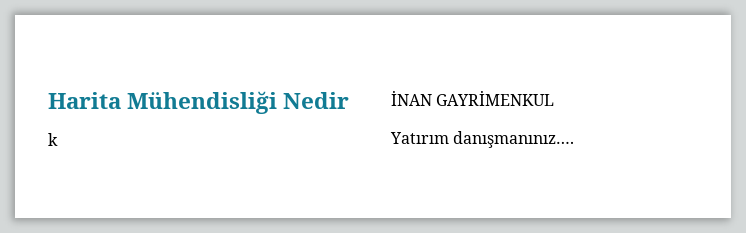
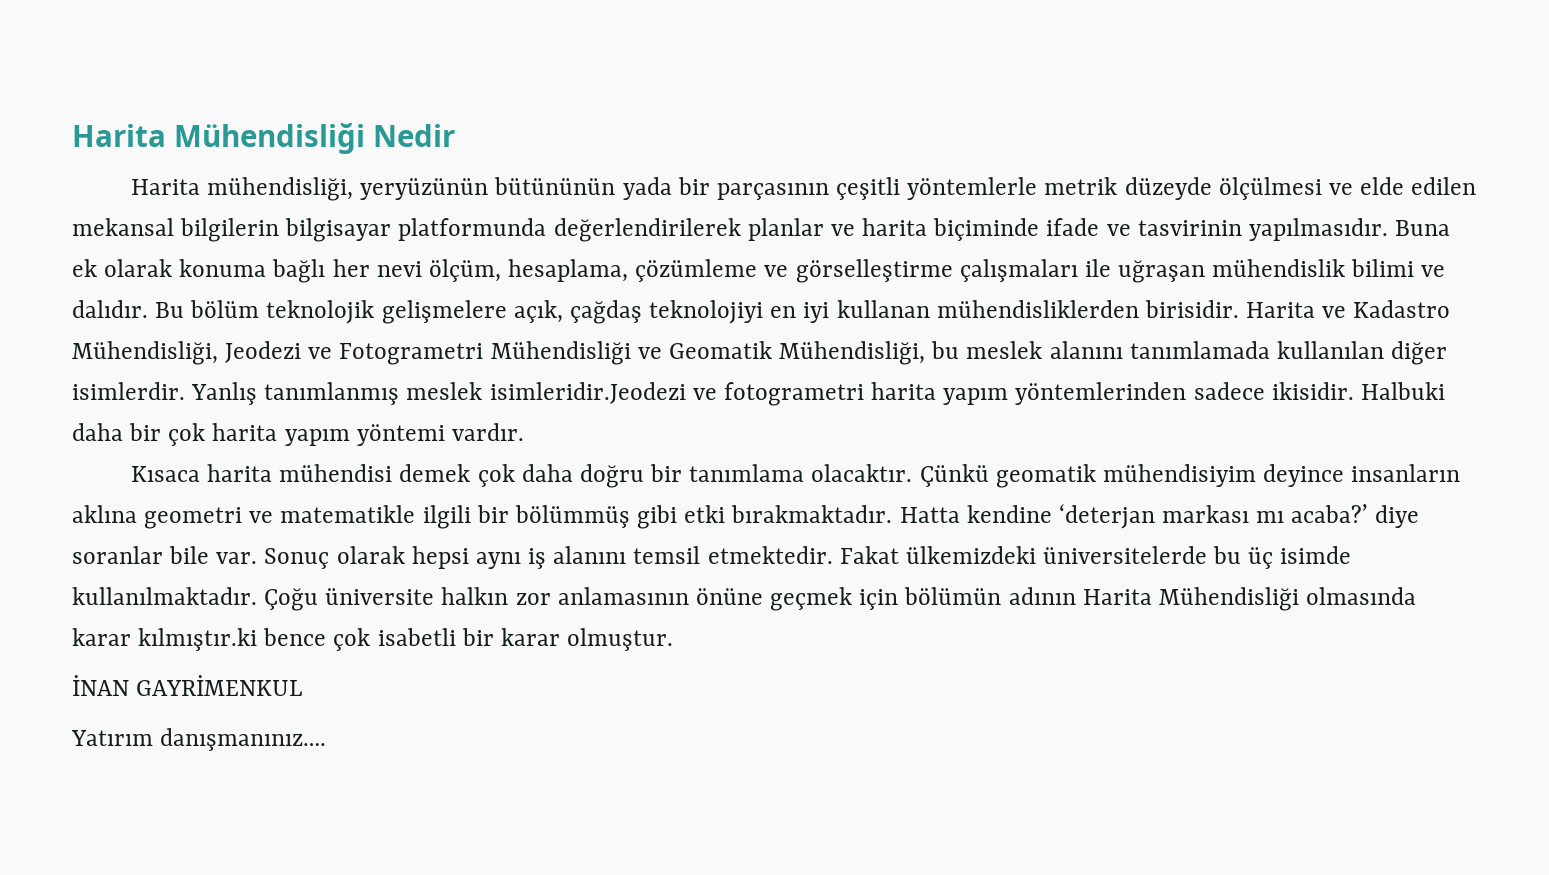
- k
+ Harita mühendisliği, yeryüzünün bütününün yada bir parçasının çeşitli yöntemlerle metrik düzeyde ölçülmesi ve elde edilen mekansal bilgilerin bilgisayar platformunda değerlendirilerek planlar ve harita biçiminde ifade ve tasvirinin yapılmasıdır. Buna ek olarak konuma bağlı her nevi ölçüm, hesaplama, çözümleme ve görselleştirme çalışmaları ile uğraşan mühendislik bilimi ve dalıdır. Bu bölüm teknolojik gelişmelere açık, çağdaş teknolojiyi en iyi kullanan mühendisliklerden birisidir. Harita ve Kadastro Mühendisliği, Jeodezi ve Fotogrametri Mühendisliği ve Geomatik Mühendisliği, bu meslek alanını tanımlamada kullanılan diğer isimlerdir. Yanlış tanımlanmış meslek isimleridir.Jeodezi ve fotogrametri harita yapım yöntemlerinden sadece ikisidir. Halbuki daha bir çok harita yapım yöntemi vardır.
+ Kısaca harita mühendisi demek çok daha doğru bir tanımlama olacaktır. Çünkü geomatik mühendisiyim deyince insanların aklına geometri ve matematikle ilgili bir bölümmüş gibi etki bırakmaktadır. Hatta kendine ‘deterjan markası mı acaba?’ diye soranlar bile var. Sonuç olarak hepsi aynı iş alanını temsil etmektedir. Fakat ülkemizdeki üniversitelerde bu üç isimde kullanılmaktadır. Çoğu üniversite halkın zor anlamasının önüne geçmek için bölümün adının Harita Mühendisliği olmasında karar kılmıştır.ki bence çok isabetli bir karar olmuştur.

